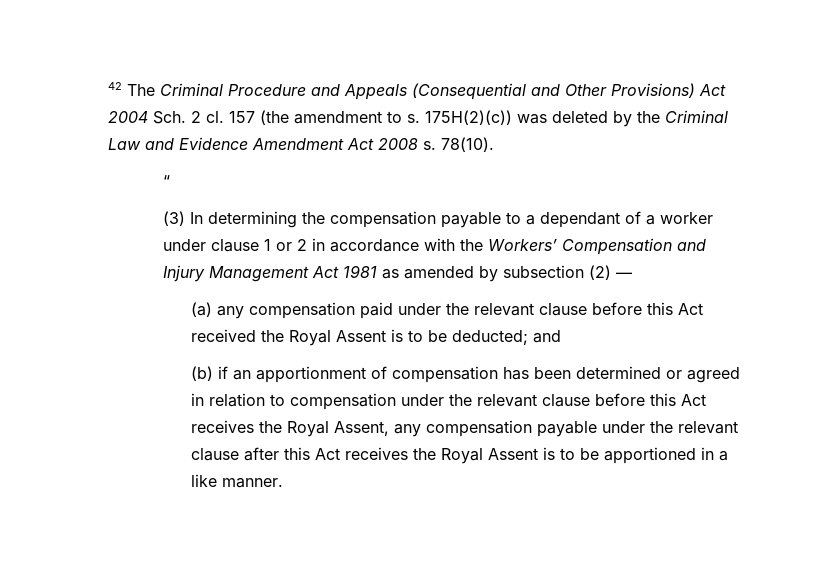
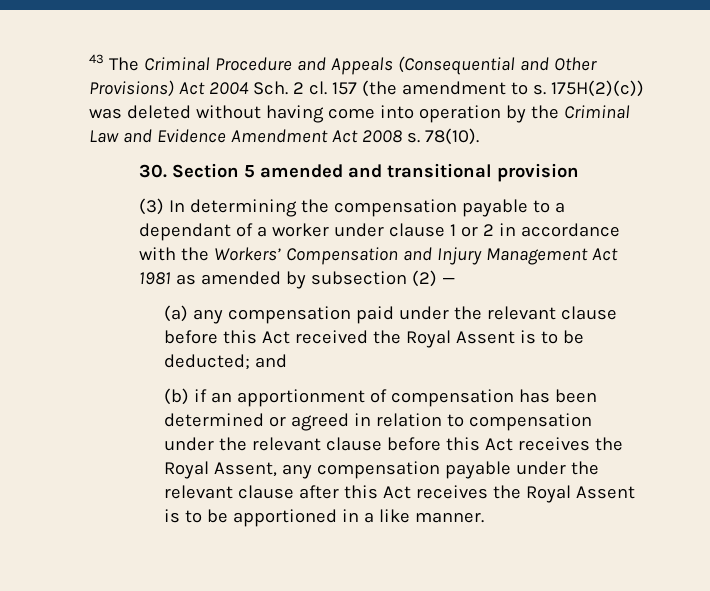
- 42 The Criminal Procedure and Appeals (Consequential and Other Provisions) Act 2004 Sch. 2 cl.
+ 43 The Criminal Procedure and Appeals (Consequential and Other Provisions) Act 2004 Sch. 2 cl.
- 175H(2)(c)) was deleted by the Criminal Law and Evidence Amendment Act 2008 s.
+ 175H(2)(c)) was deleted without having come into operation by the Criminal Law and Evidence Amendment Act 2008 s.
- “
+ 30. Section 5 amended and transitional provision

